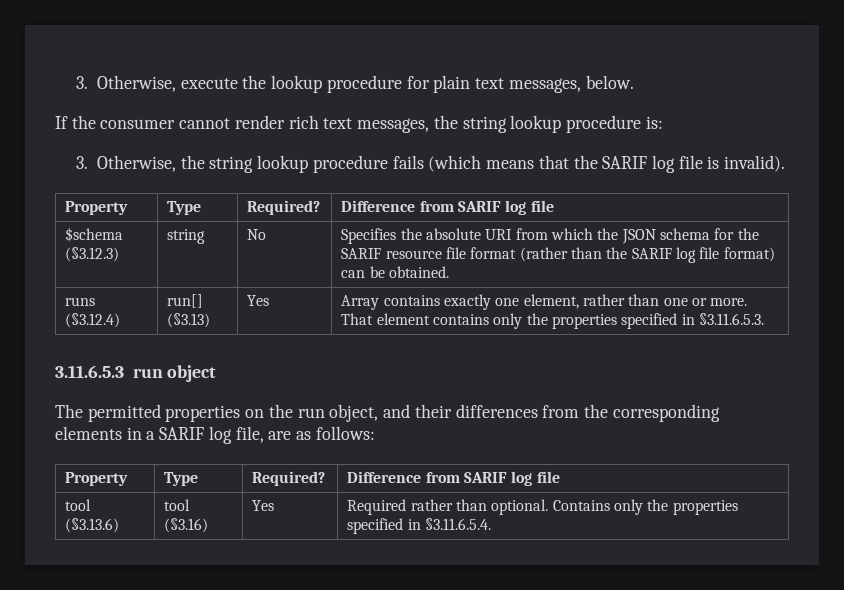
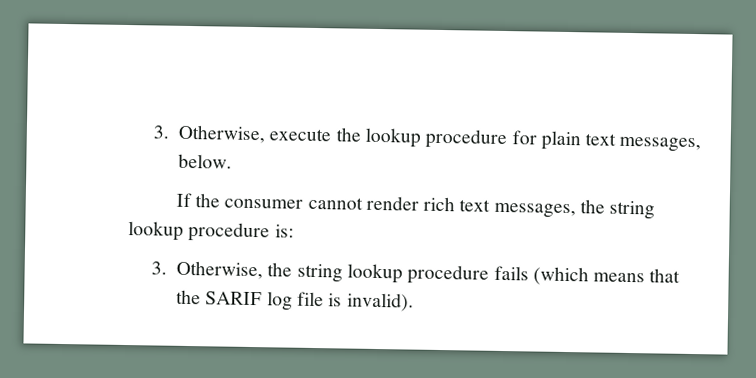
  3. Otherwise, the string lookup procedure fails (which means that the SARIF log file is invalid).
- Property | Type | Required? | Difference from SARIF log file
- $schema (§3.12.3) | string | No | Specifies the absolute URI from which the JSON schema for the SARIF resource file format (rather than the SARIF log file format) can be obtained.
- runs (§3.12.4) | run[] (§3.13) | Yes | Array contains exactly one element, rather than one or more. That element contains only the properties specified in §3.11.6.5.3.
- 3.11.6.5.3 run object
- The permitted properties on the run object, and their differences from the corresponding elements in a SARIF log file, are as follows:
- Property | Type | Required? | Difference from SARIF log file
- tool (§3.13.6) | tool (§3.16) | Yes | Required rather than optional. Contains only the properties specified in §3.11.6.5.4.

